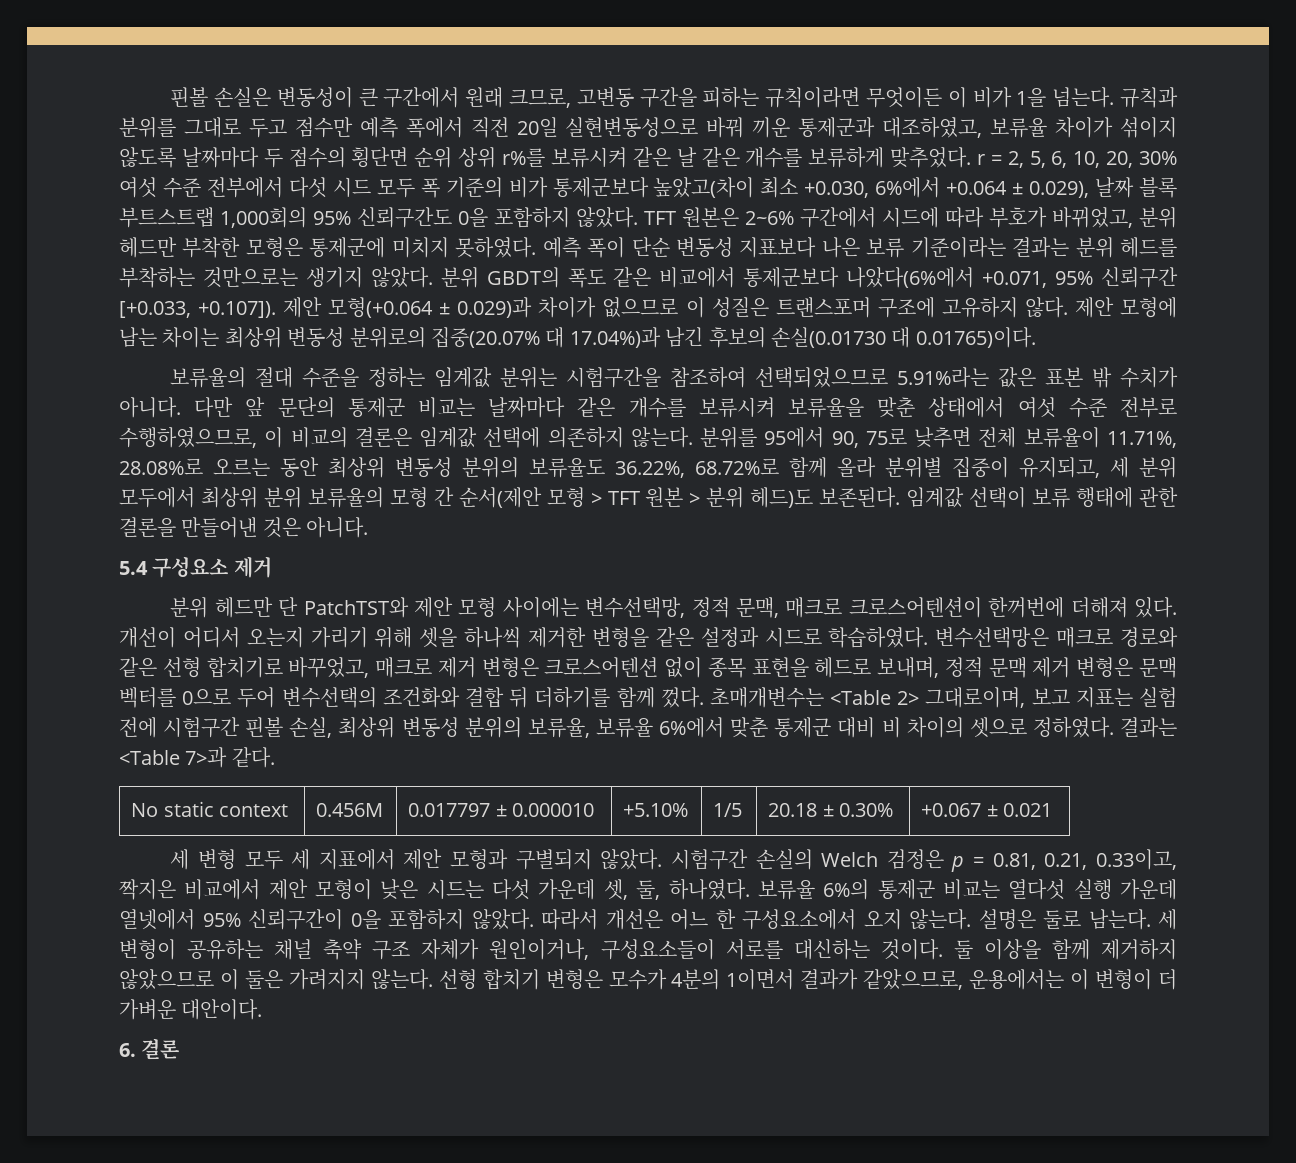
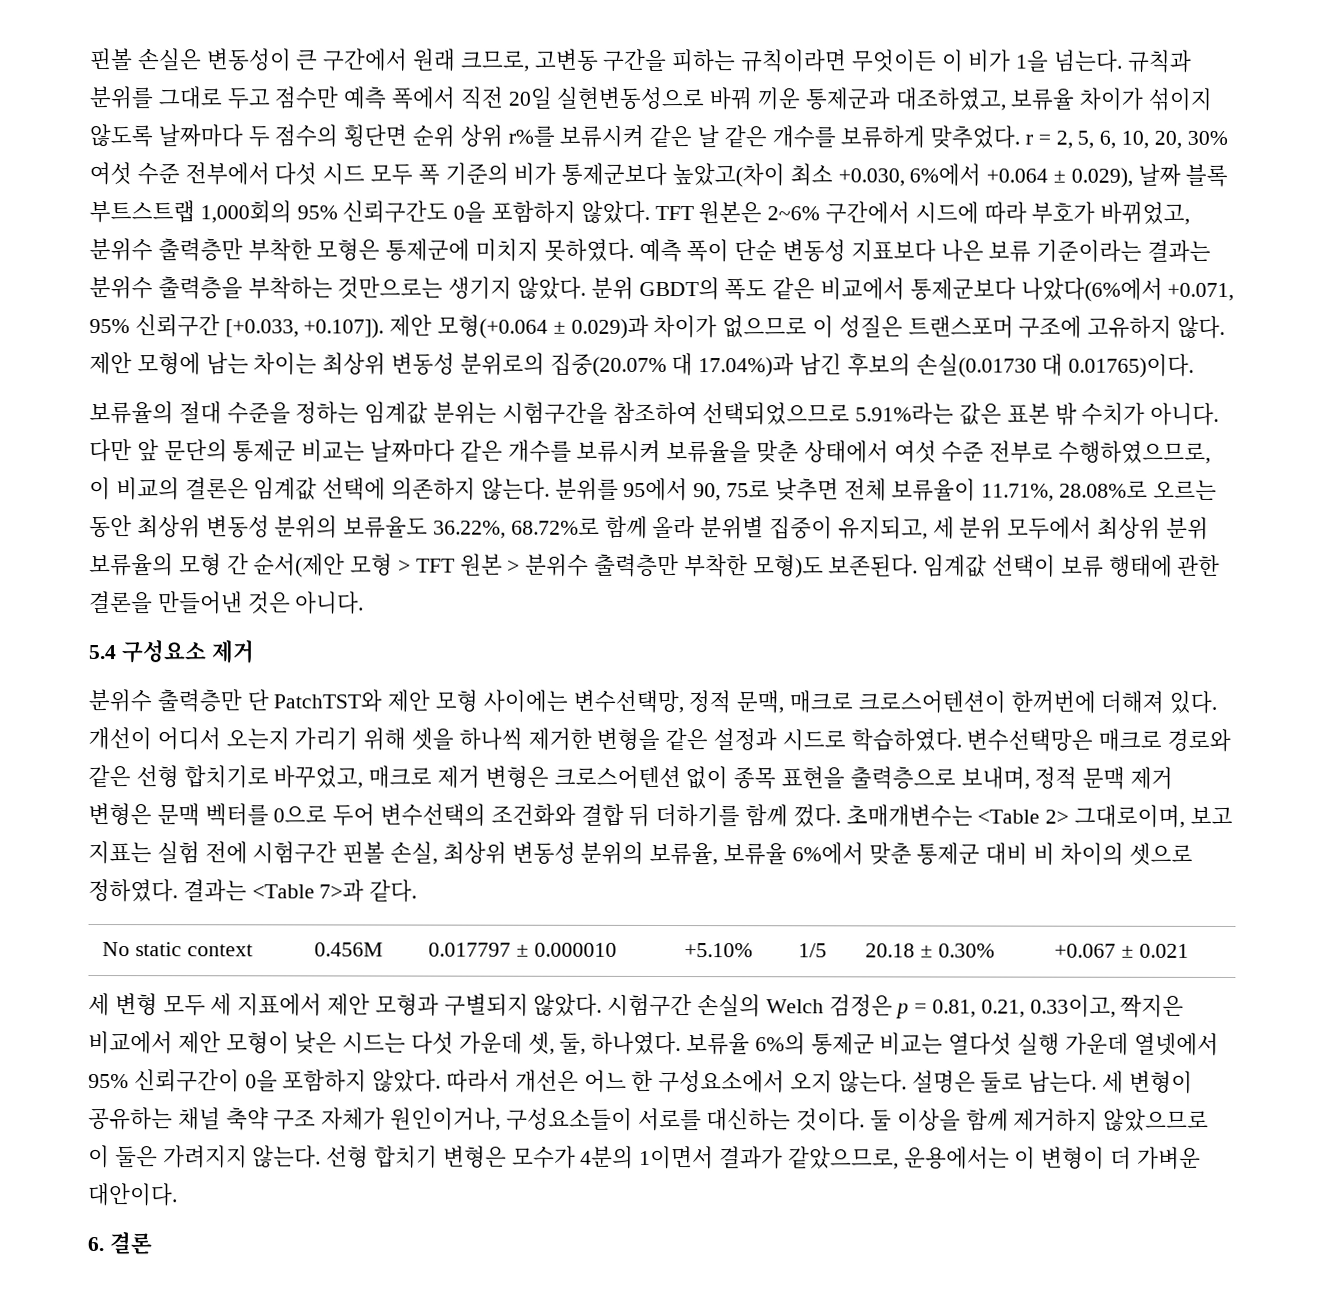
- TFT 원본은 2~6% 구간에서 시드에 따라 부호가 바뀌었고, 분위 헤드만 부착한 모형은 통제군에 미치지 못하였다.
+ TFT 원본은 2~6% 구간에서 시드에 따라 부호가 바뀌었고, 분위수 출력층만 부착한 모형은 통제군에 미치지 못하였다.
- 예측 폭이 단순 변동성 지표보다 나은 보류 기준이라는 결과는 분위 헤드를 부착하는 것만으로는 생기지 않았다.
+ 예측 폭이 단순 변동성 지표보다 나은 보류 기준이라는 결과는 분위수 출력층을 부착하는 것만으로는 생기지 않았다.
- 분위를 95에서 90, 75로 낮추면 전체 보류율이 11.71%, 28.08%로 오르는 동안 최상위 변동성 분위의 보류율도 36.22%, 68.72%로 함께 올라 분위별 집중이 유지되고, 세 분위 모두에서 최상위 분위 보류율의 모형 간 순서(제안 모형 > TFT 원본 > 분위 헤드)도 보존된다.
+ 분위를 95에서 90, 75로 낮추면 전체 보류율이 11.71%, 28.08%로 오르는 동안 최상위 변동성 분위의 보류율도 36.22%, 68.72%로 함께 올라 분위별 집중이 유지되고, 세 분위 모두에서 최상위 분위 보류율의 모형 간 순서(제안 모형 > TFT 원본 > 분위수 출력층만 부착한 모형)도 보존된다.
- 분위 헤드만 단 PatchTST와 제안 모형 사이에는 변수선택망, 정적 문맥, 매크로 크로스어텐션이 한꺼번에 더해져 있다.
+ 분위수 출력층만 단 PatchTST와 제안 모형 사이에는 변수선택망, 정적 문맥, 매크로 크로스어텐션이 한꺼번에 더해져 있다.
- 변수선택망은 매크로 경로와 같은 선형 합치기로 바꾸었고, 매크로 제거 변형은 크로스어텐션 없이 종목 표현을 헤드로 보내며, 정적 문맥 제거 변형은 문맥 벡터를 0으로 두어 변수선택의 조건화와 결합 뒤 더하기를 함께 껐다.
+ 변수선택망은 매크로 경로와 같은 선형 합치기로 바꾸었고, 매크로 제거 변형은 크로스어텐션 없이 종목 표현을 출력층으로 보내며, 정적 문맥 제거 변형은 문맥 벡터를 0으로 두어 변수선택의 조건화와 결합 뒤 더하기를 함께 껐다.

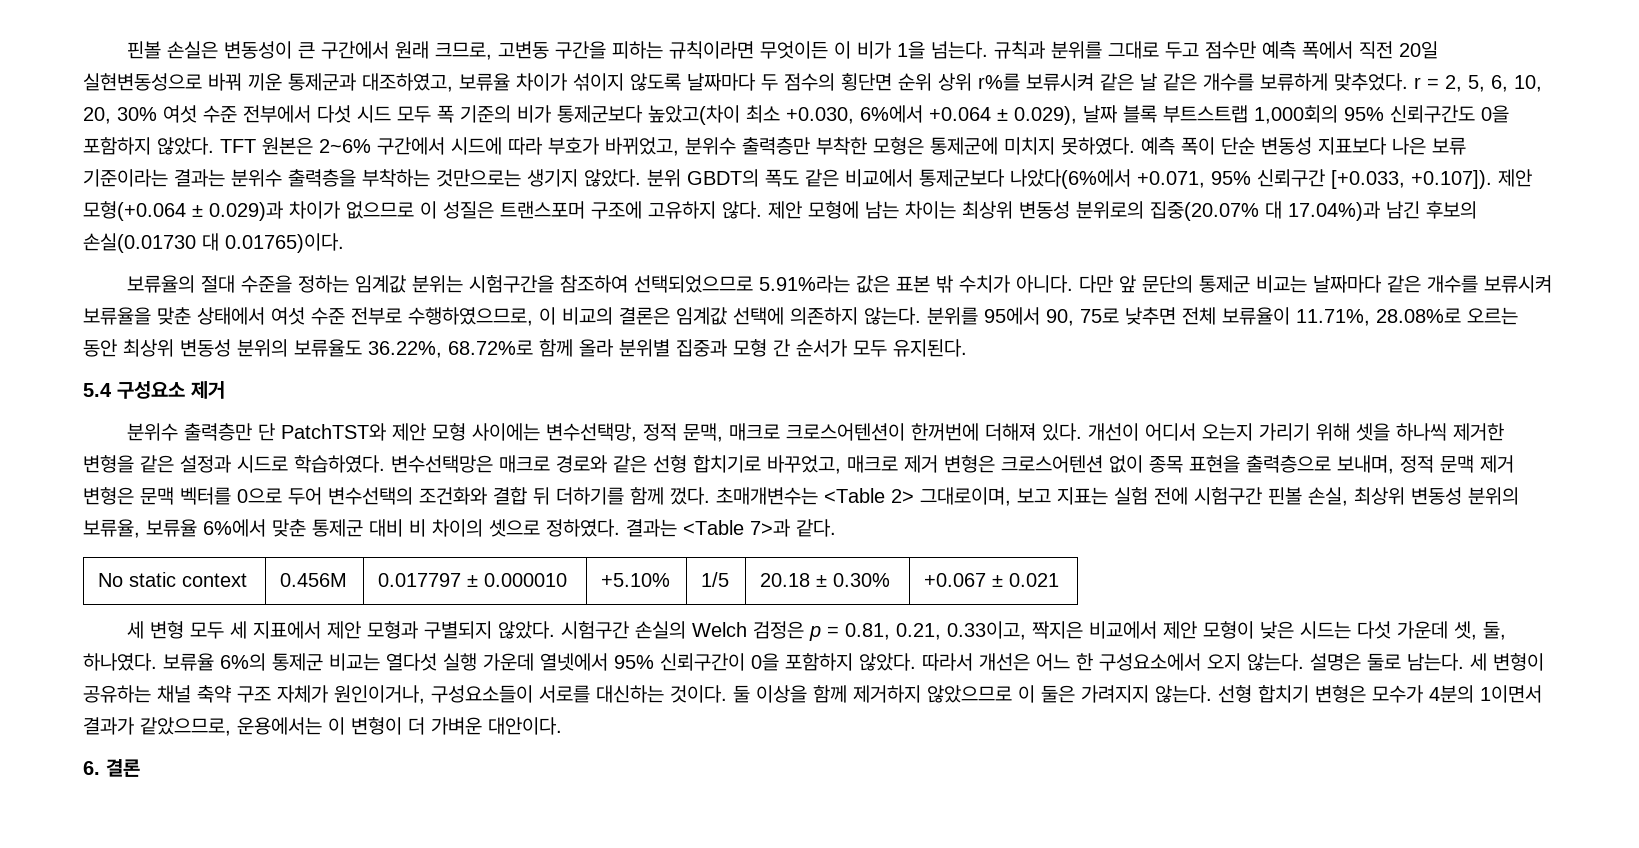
- 분위를 95에서 90, 75로 낮추면 전체 보류율이 11.71%, 28.08%로 오르는 동안 최상위 변동성 분위의 보류율도 36.22%, 68.72%로 함께 올라 분위별 집중이 유지되고, 세 분위 모두에서 최상위 분위 보류율의 모형 간 순서(제안 모형 > TFT 원본 > 분위수 출력층만 부착한 모형)도 보존된다. 임계값 선택이 보류 행태에 관한 결론을 만들어낸 것은 아니다.
+ 분위를 95에서 90, 75로 낮추면 전체 보류율이 11.71%, 28.08%로 오르는 동안 최상위 변동성 분위의 보류율도 36.22%, 68.72%로 함께 올라 분위별 집중과 모형 간 순서가 모두 유지된다.

